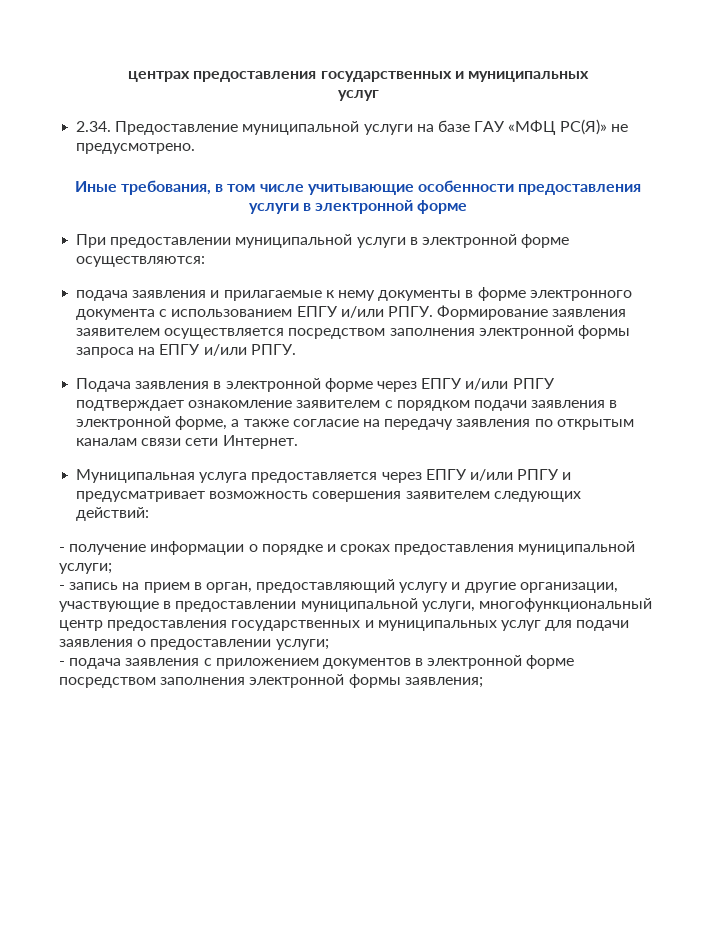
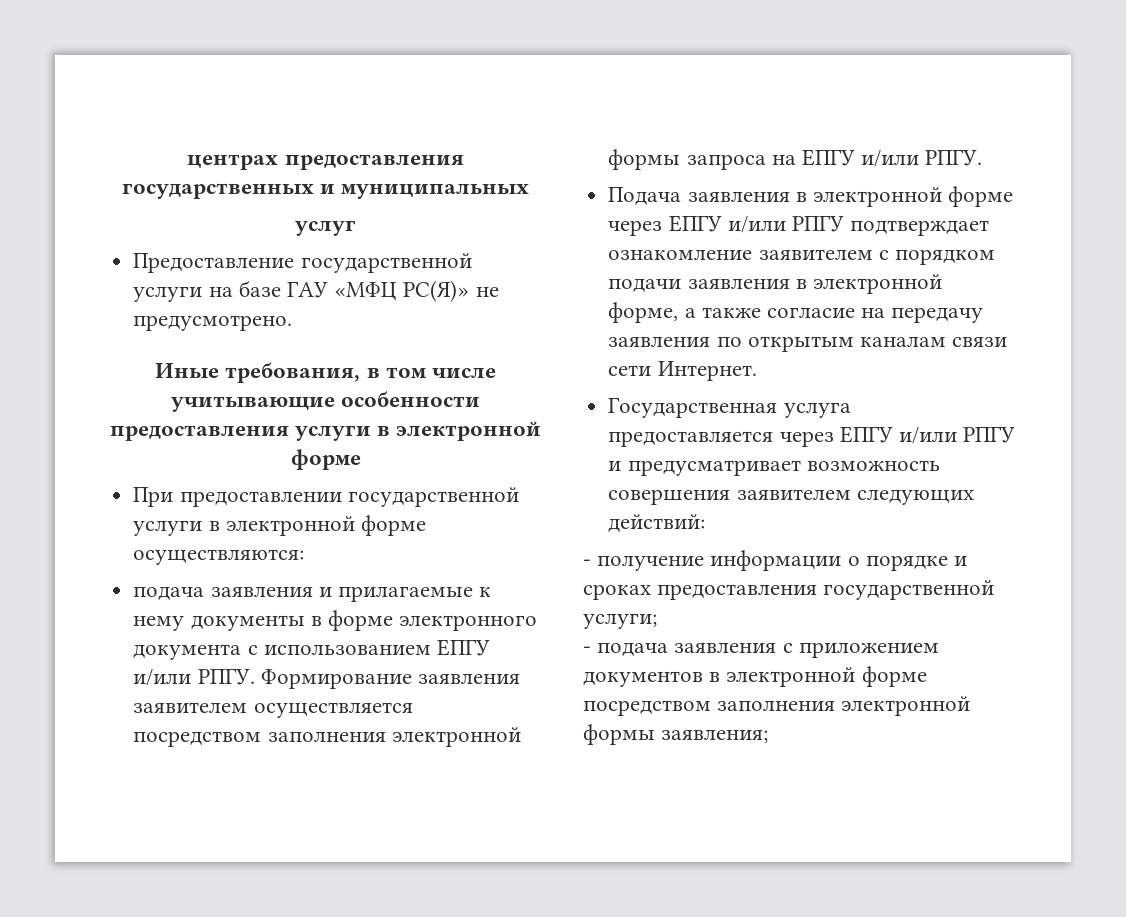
- 2.34. Предоставление муниципальной услуги на базе ГАУ «МФЦ РС(Я)» не предусмотрено.
+ Предоставление государственной услуги на базе ГАУ «МФЦ РС(Я)» не предусмотрено.
- При предоставлении муниципальной услуги в электронной форме осуществляются:
+ При предоставлении государственной услуги в электронной форме осуществляются:
- Муниципальная услуга предоставляется через ЕПГУ и/или РПГУ и предусматривает возможность совершения заявителем следующих действий:
+ Государственная услуга предоставляется через ЕПГУ и/или РПГУ и предусматривает возможность совершения заявителем следующих действий:
- - получение информации о порядке и сроках предоставления муниципальной услуги;
- - запись на прием в орган, предоставляющий услугу и другие организации, участвующие в предоставлении муниципальной услуги, многофункциональный центр предоставления государственных и муниципальных услуг для подачи заявления о предоставлении услуги;
+ - получение информации о порядке и сроках предоставления государственной услуги;

